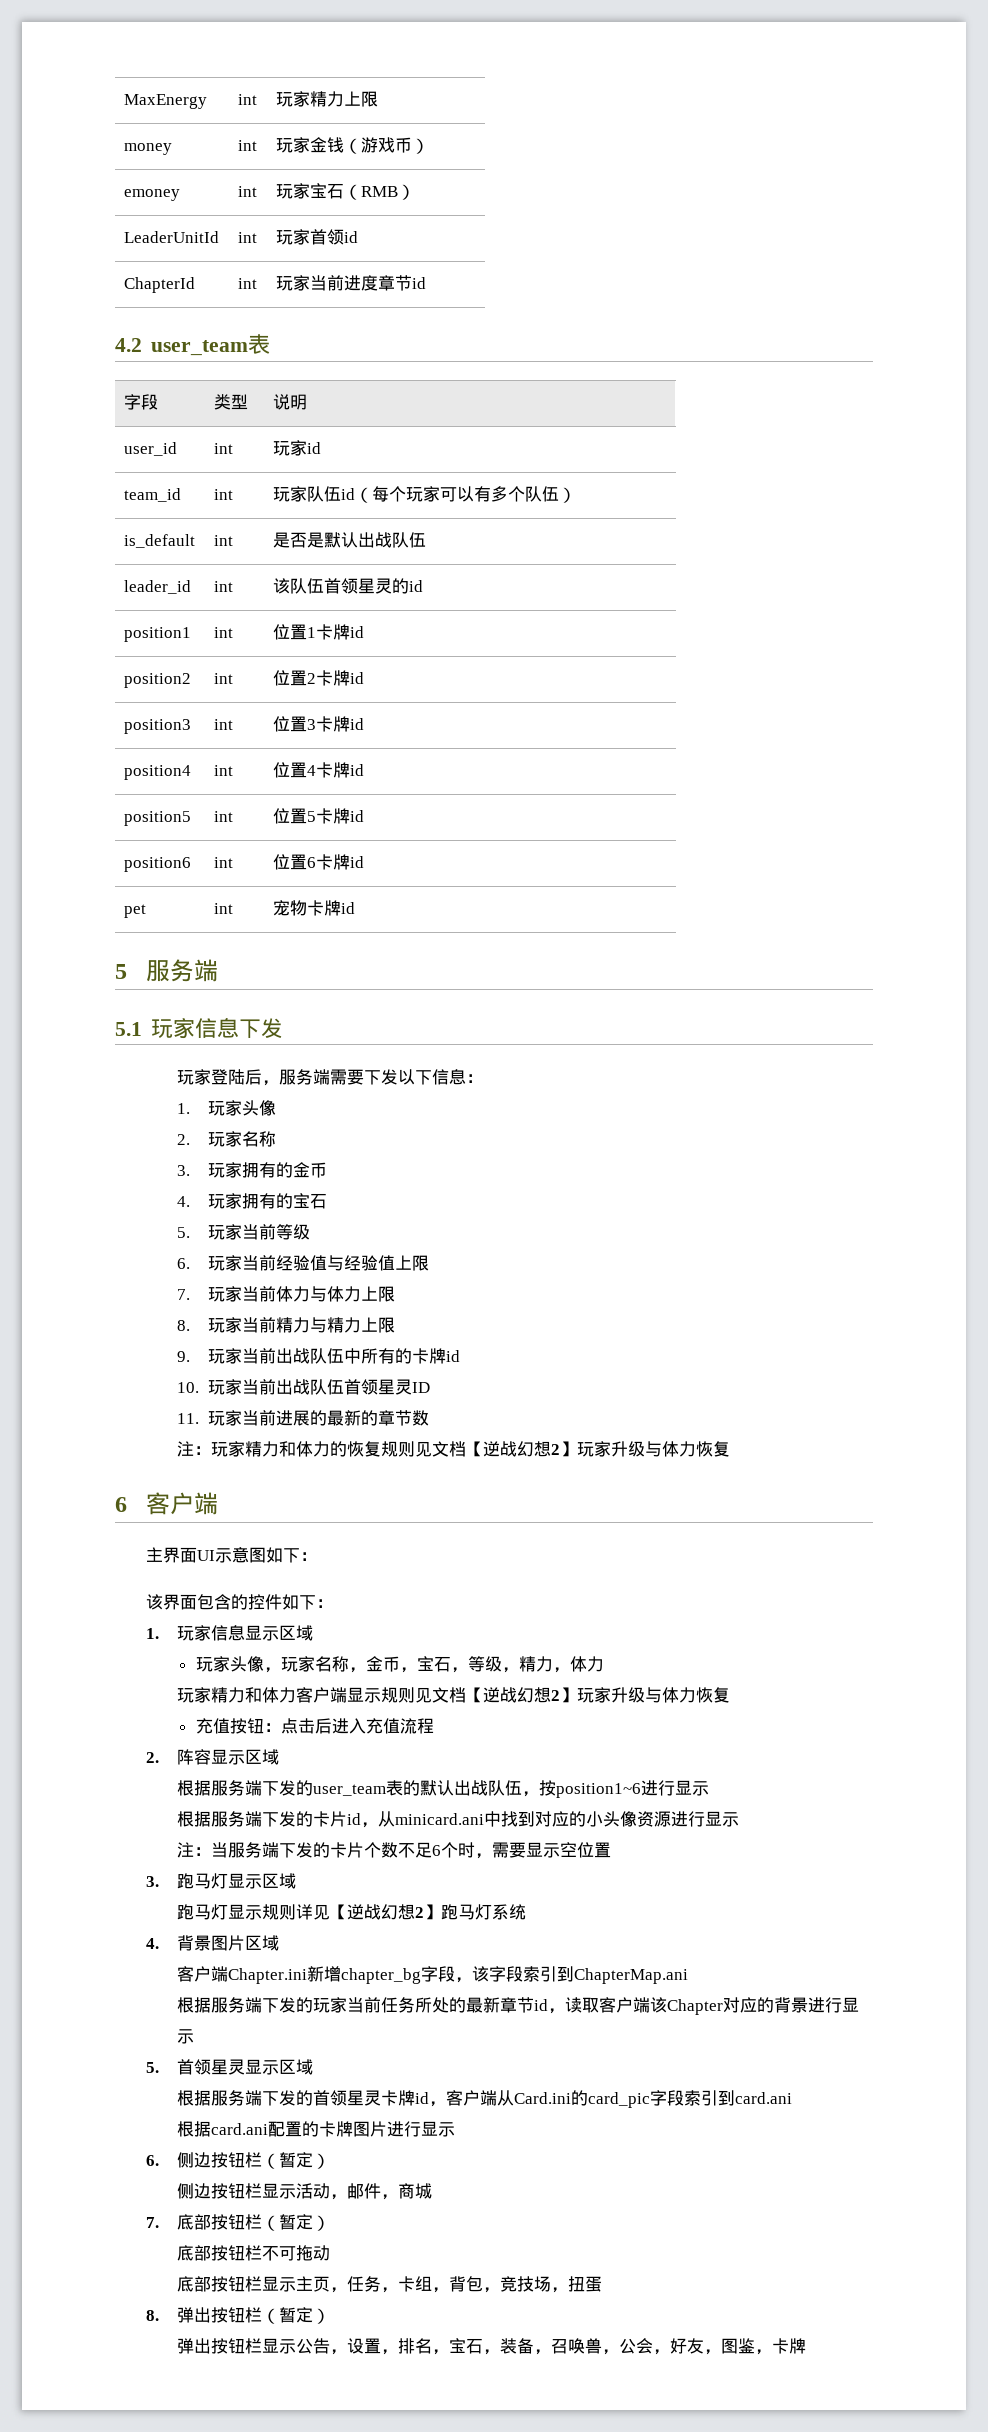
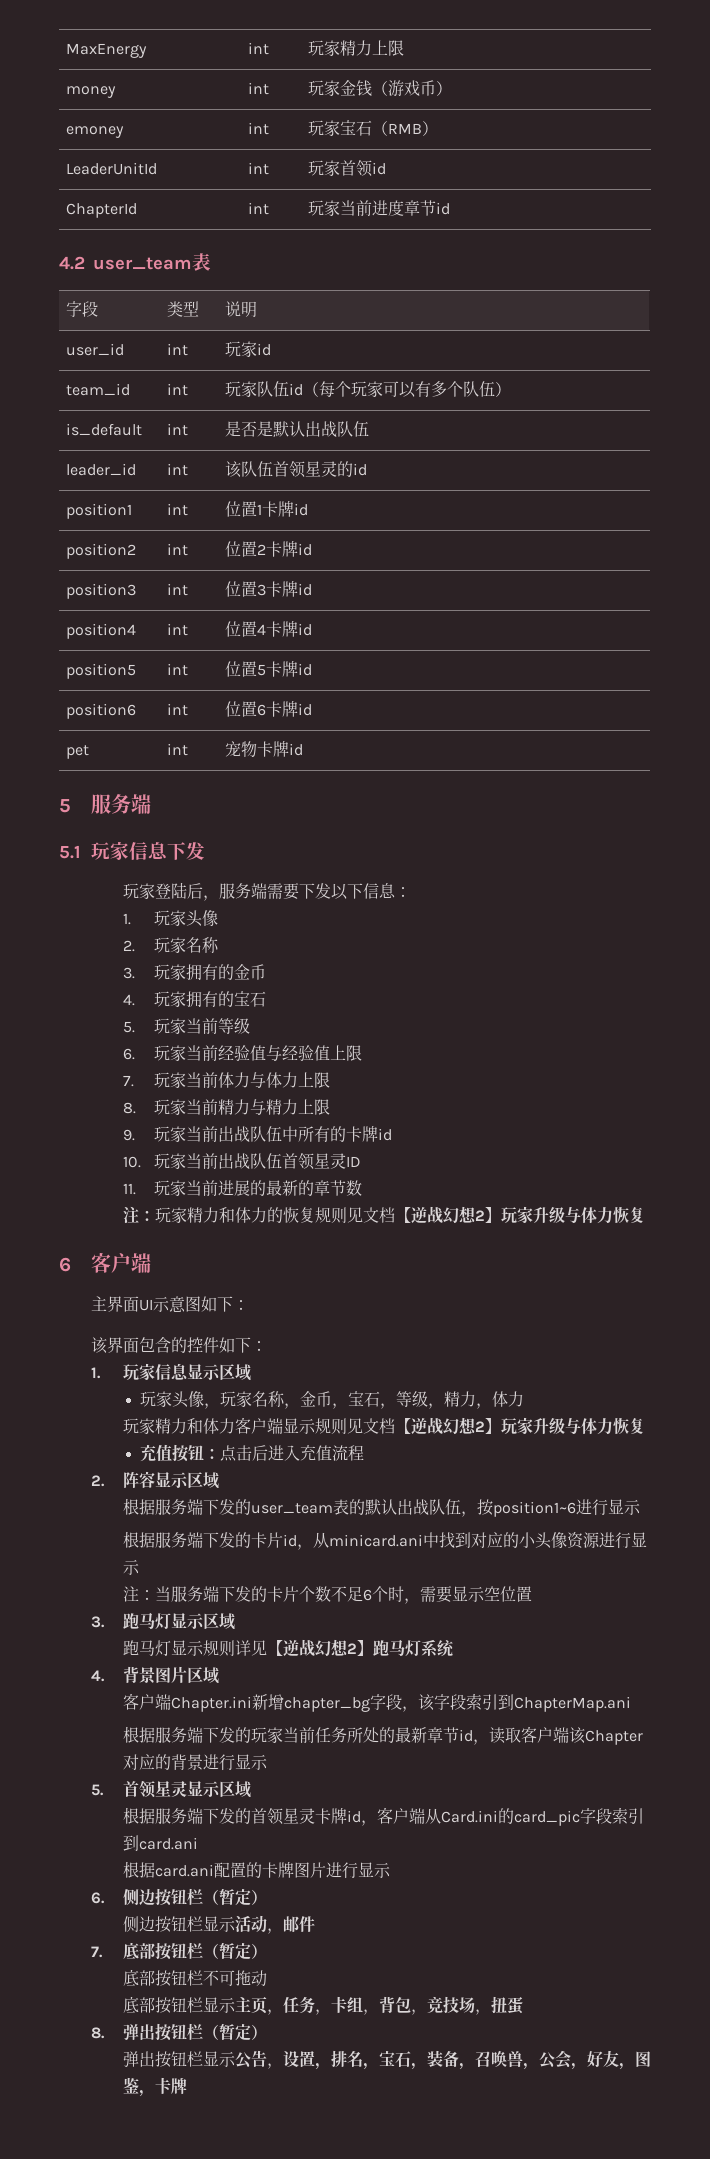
- 侧边按钮栏显示活动，邮件，商城
+ 侧边按钮栏显示活动，邮件

